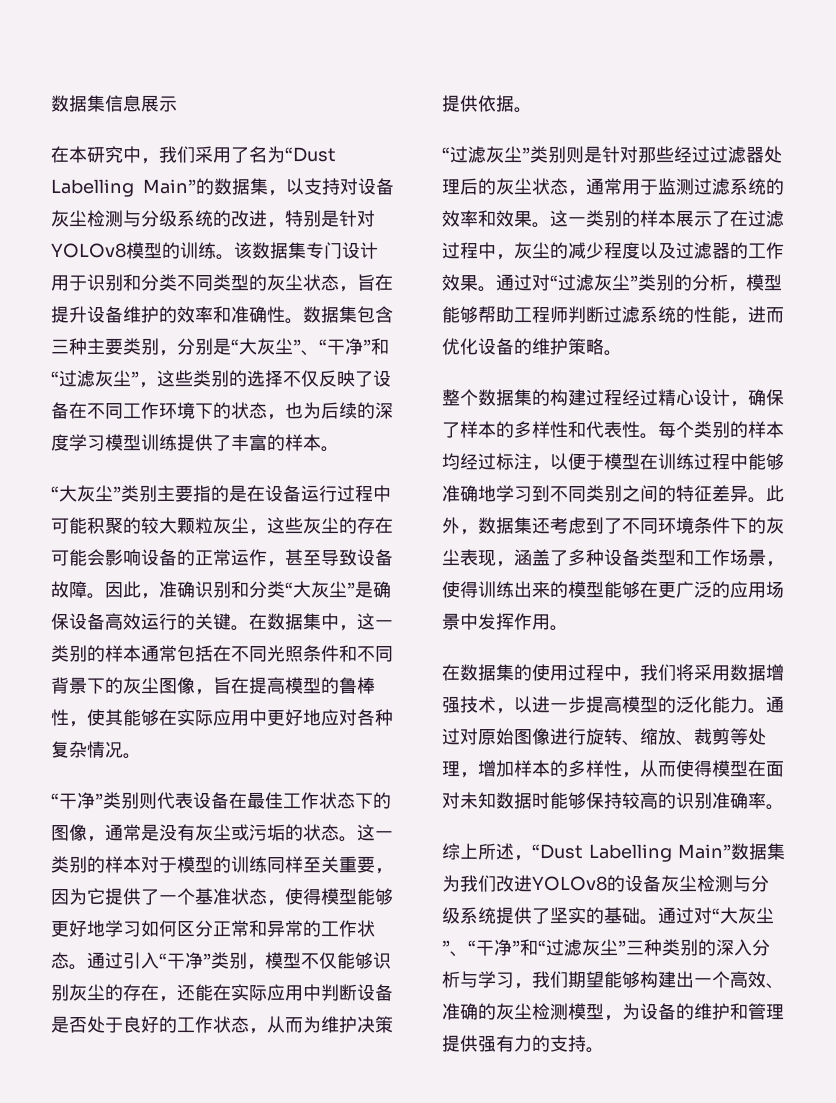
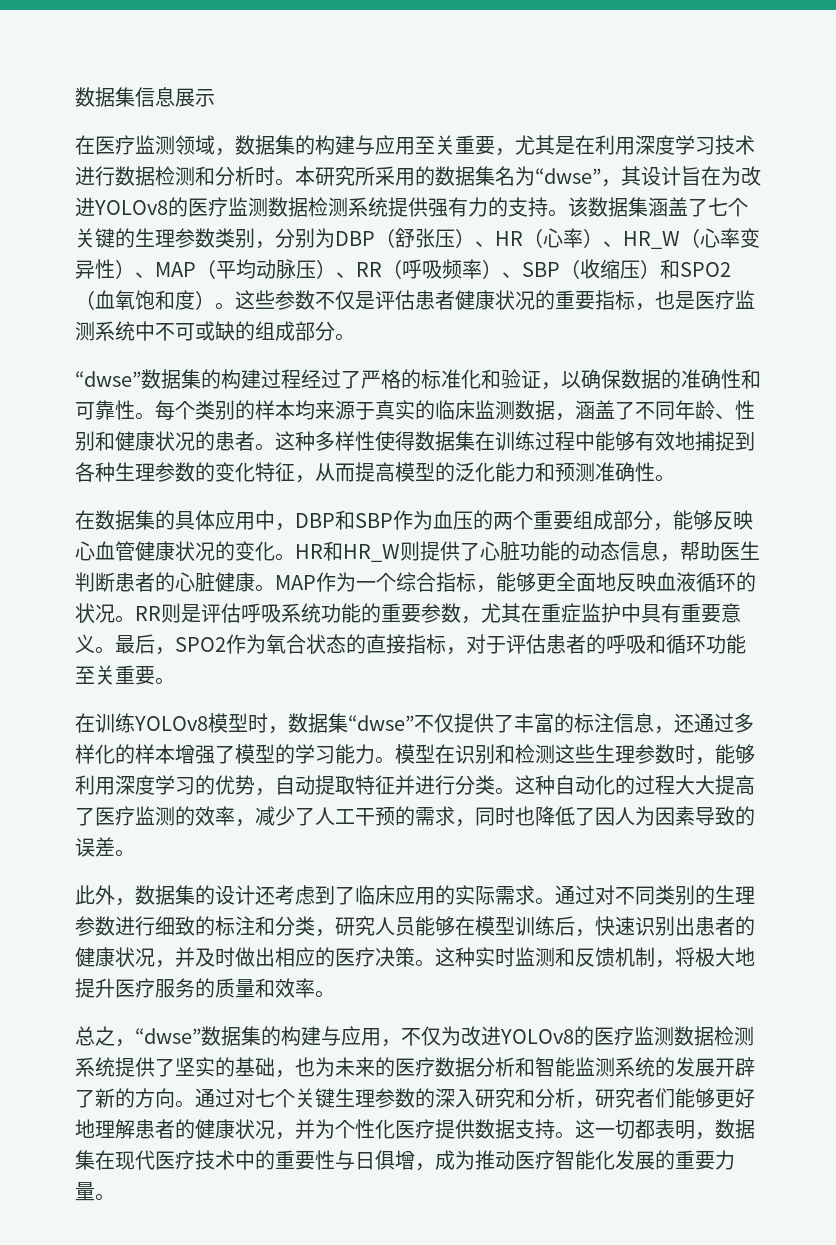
- 在本研究中，我们采用了名为“Dust Labelling Main”的数据集，以支持对设备灰尘检测与分级系统的改进，特别是针对YOLOv8模型的训练。该数据集专门设计用于识别和分类不同类型的灰尘状态，旨在提升设备维护的效率和准确性。数据集包含三种主要类别，分别是“大灰尘”、“干净”和“过滤灰尘”，这些类别的选择不仅反映了设备在不同工作环境下的状态，也为后续的深度学习模型训练提供了丰富的样本。
- “大灰尘”类别主要指的是在设备运行过程中可能积聚的较大颗粒灰尘，这些灰尘的存在可能会影响设备的正常运作，甚至导致设备故障。因此，准确识别和分类“大灰尘”是确保设备高效运行的关键。在数据集中，这一类别的样本通常包括在不同光照条件和不同背景下的灰尘图像，旨在提高模型的鲁棒性，使其能够在实际应用中更好地应对各种复杂情况。
- “干净”类别则代表设备在最佳工作状态下的图像，通常是没有灰尘或污垢的状态。这一类别的样本对于模型的训练同样至关重要，因为它提供了一个基准状态，使得模型能够更好地学习如何区分正常和异常的工作状态。通过引入“干净”类别，模型不仅能够识别灰尘的存在，还能在实际应用中判断设备是否处于良好的工作状态，从而为维护决策提供依据。
- “过滤灰尘”类别则是针对那些经过过滤器处理后的灰尘状态，通常用于监测过滤系统的效率和效果。这一类别的样本展示了在过滤过程中，灰尘的减少程度以及过滤器的工作效果。通过对“过滤灰尘”类别的分析，模型能够帮助工程师判断过滤系统的性能，进而优化设备的维护策略。
- 整个数据集的构建过程经过精心设计，确保了样本的多样性和代表性。
+ 在医疗监测领域，数据集的构建与应用至关重要，尤其是在利用深度学习技术进行数据检测和分析时。本研究所采用的数据集名为“dwse”，其设计旨在为改进YOLOv8的医疗监测数据检测系统提供强有力的支持。该数据集涵盖了七个关键的生理参数类别，分别为DBP（舒张压）、HR（心率）、HR_W（心率变异性）、MAP（平均动脉压）、RR（呼吸频率）、SBP（收缩压）和SPO2（血氧饱和度）。这些参数不仅是评估患者健康状况的重要指标，也是医疗监测系统中不可或缺的组成部分。
+ “dwse”数据集的构建过程经过了严格的标准化和验证，以确保数据的准确性和可靠性。
- 每个类别的样本均经过标注，以便于模型在训练过程中能够准确地学习到不同类别之间的特征差异。此外，数据集还考虑到了不同环境条件下的灰尘表现，涵盖了多种设备类型和工作场景，使得训练出来的模型能够在更广泛的应用场景中发挥作用。
- 在数据集的使用过程中，我们将采用数据增强技术，以进一步提高模型的泛化能力。通过对原始图像进行旋转、缩放、裁剪等处理，增加样本的多样性，从而使得模型在面对未知数据时能够保持较高的识别准确率。
- 综上所述，“Dust Labelling Main”数据集为我们改进YOLOv8的设备灰尘检测与分级系统提供了坚实的基础。通过对“大灰尘”、“干净”和“过滤灰尘”三种类别的深入分析与学习，我们期望能够构建出一个高效、准确的灰尘检测模型，为设备的维护和管理提供强有力的支持。
+ 每个类别的样本均来源于真实的临床监测数据，涵盖了不同年龄、性别和健康状况的患者。这种多样性使得数据集在训练过程中能够有效地捕捉到各种生理参数的变化特征，从而提高模型的泛化能力和预测准确性。
+ 在数据集的具体应用中，DBP和SBP作为血压的两个重要组成部分，能够反映心血管健康状况的变化。HR和HR_W则提供了心脏功能的动态信息，帮助医生判断患者的心脏健康。MAP作为一个综合指标，能够更全面地反映血液循环的状况。RR则是评估呼吸系统功能的重要参数，尤其在重症监护中具有重要意义。最后，SPO2作为氧合状态的直接指标，对于评估患者的呼吸和循环功能至关重要。
+ 在训练YOLOv8模型时，数据集“dwse”不仅提供了丰富的标注信息，还通过多样化的样本增强了模型的学习能力。模型在识别和检测这些生理参数时，能够利用深度学习的优势，自动提取特征并进行分类。这种自动化的过程大大提高了医疗监测的效率，减少了人工干预的需求，同时也降低了因人为因素导致的误差。
+ 此外，数据集的设计还考虑到了临床应用的实际需求。通过对不同类别的生理参数进行细致的标注和分类，研究人员能够在模型训练后，快速识别出患者的健康状况，并及时做出相应的医疗决策。这种实时监测和反馈机制，将极大地提升医疗服务的质量和效率。
+ 总之，“dwse”数据集的构建与应用，不仅为改进YOLOv8的医疗监测数据检测系统提供了坚实的基础，也为未来的医疗数据分析和智能监测系统的发展开辟了新的方向。通过对七个关键生理参数的深入研究和分析，研究者们能够更好地理解患者的健康状况，并为个性化医疗提供数据支持。这一切都表明，数据集在现代医疗技术中的重要性与日俱增，成为推动医疗智能化发展的重要力量。

